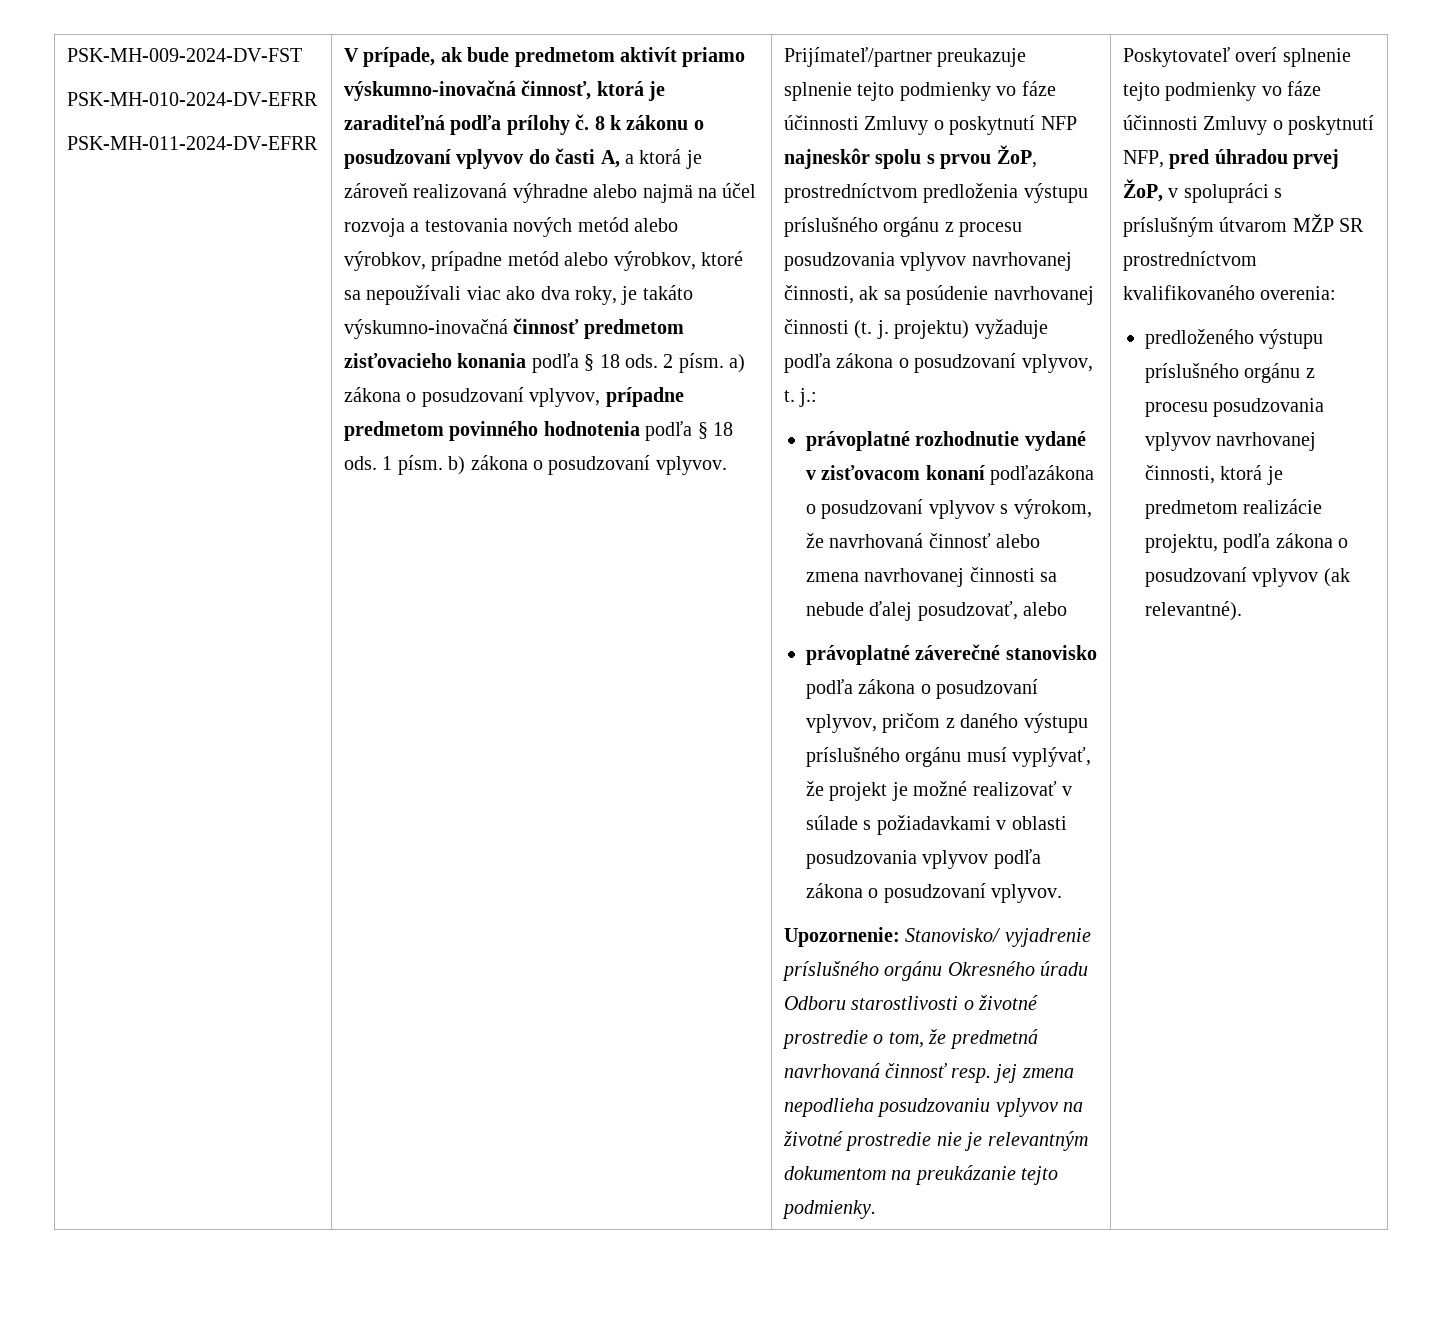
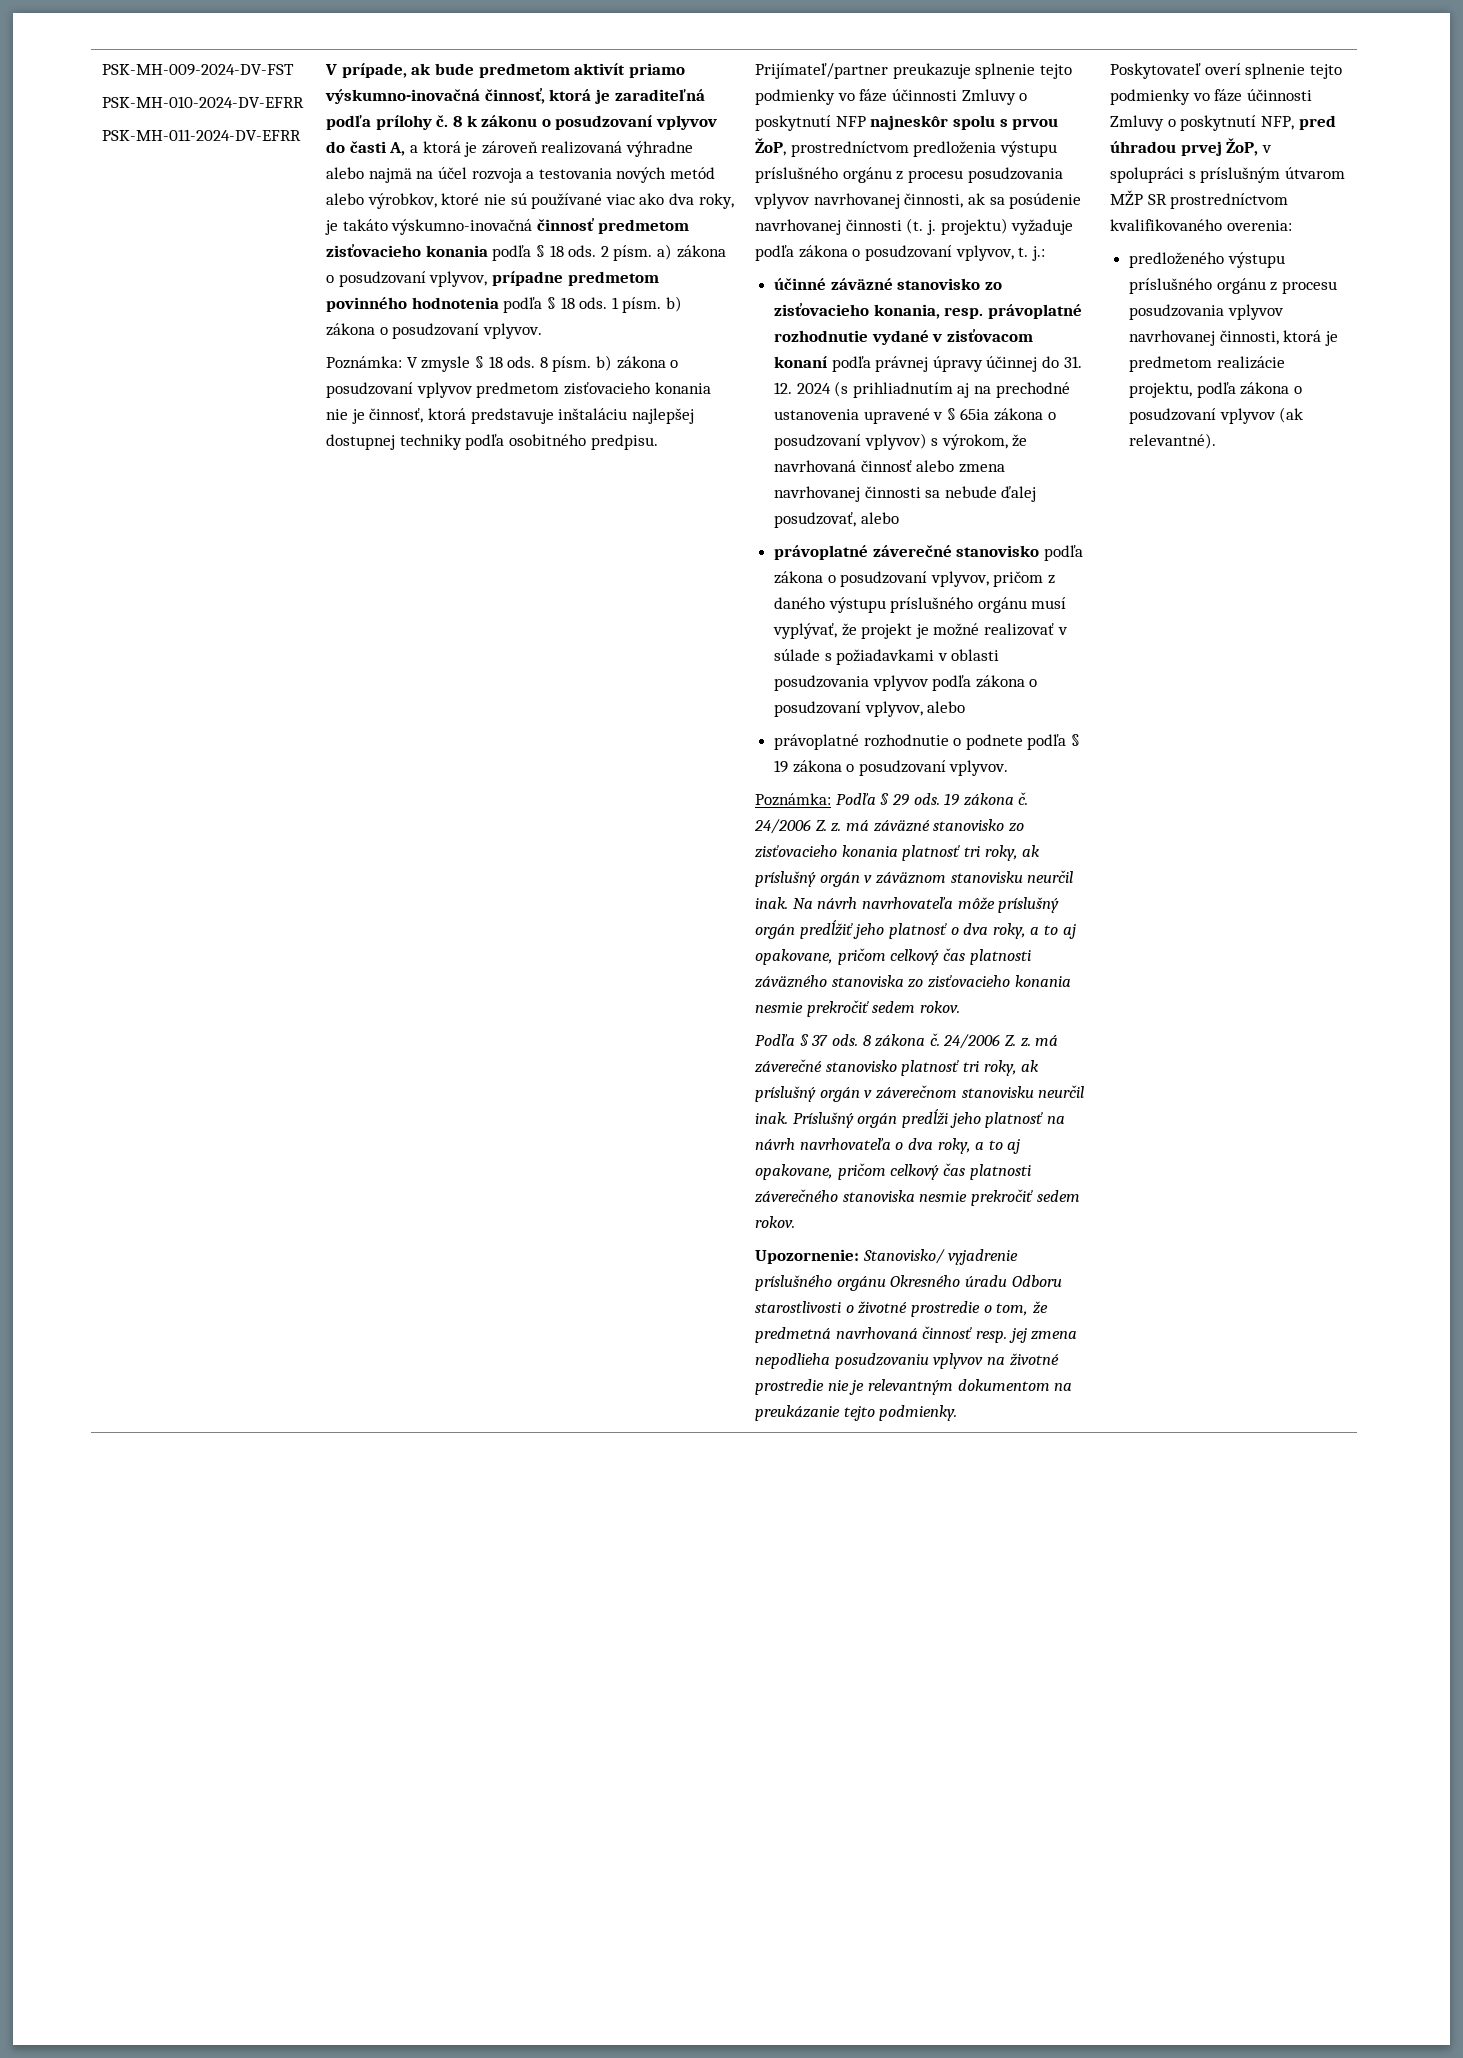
- 8 k zákonu o posudzovaní vplyvov do časti A, a ktorá je zároveň realizovaná výhradne alebo najmä na účel rozvoja a testovania nových metód alebo výrobkov, prípadne metód alebo výrobkov, ktoré sa nepoužívali viac ako dva roky, je takáto výskumno-inovačná činnosť predmetom zisťovacieho konania podľa § 18 ods.
+ 8 k zákonu o posudzovaní vplyvov do časti A, a ktorá je zároveň realizovaná výhradne alebo najmä na účel rozvoja a testovania nových metód alebo výrobkov, ktoré nie sú používané viac ako dva roky, je takáto výskumno-inovačná činnosť predmetom zisťovacieho konania podľa § 18 ods.
+ Poznámka: V zmysle § 18 ods. 8 písm. b) zákona o posudzovaní vplyvov predmetom zisťovacieho konania nie je činnosť, ktorá predstavuje inštaláciu najlepšej dostupnej techniky podľa osobitného predpisu.
- právoplatné rozhodnutie vydané v zisťovacom konaní podľazákona o posudzovaní vplyvov s výrokom, že navrhovaná činnosť alebo zmena navrhovanej činnosti sa nebude ďalej posudzovať, alebo
+ účinné záväzné stanovisko zo zisťovacieho konania, resp. právoplatné rozhodnutie vydané v zisťovacom konaní podľa právnej úpravy účinnej do 31. 12. 2024 (s prihliadnutím aj na prechodné ustanovenia upravené v § 65ia zákona o posudzovaní vplyvov) s výrokom, že navrhovaná činnosť alebo zmena navrhovanej činnosti sa nebude ďalej posudzovať, alebo
- právoplatné záverečné stanovisko podľa zákona o posudzovaní vplyvov, pričom z daného výstupu príslušného orgánu musí vyplývať, že projekt je možné realizovať v súlade s požiadavkami v oblasti posudzovania vplyvov podľa zákona o posudzovaní vplyvov.
+ právoplatné záverečné stanovisko podľa zákona o posudzovaní vplyvov, pričom z daného výstupu príslušného orgánu musí vyplývať, že projekt je možné realizovať v súlade s požiadavkami v oblasti posudzovania vplyvov podľa zákona o posudzovaní vplyvov, alebo
+ právoplatné rozhodnutie o podnete podľa § 19 zákona o posudzovaní vplyvov.
+ Poznámka: Podľa § 29 ods. 19 zákona č. 24/2006 Z. z. má záväzné stanovisko zo zisťovacieho konania platnosť tri roky, ak príslušný orgán v záväznom stanovisku neurčil inak. Na návrh navrhovateľa môže príslušný orgán predĺžiť jeho platnosť o dva roky, a to aj opakovane, pričom celkový čas platnosti záväzného stanoviska zo zisťovacieho konania nesmie prekročiť sedem rokov.
+ Podľa § 37 ods. 8 zákona č. 24/2006 Z. z. má záverečné stanovisko platnosť tri roky, ak príslušný orgán v záverečnom stanovisku neurčil inak. Príslušný orgán predĺži jeho platnosť na návrh navrhovateľa o dva roky, a to aj opakovane, pričom celkový čas platnosti záverečného stanoviska nesmie prekročiť sedem rokov.

